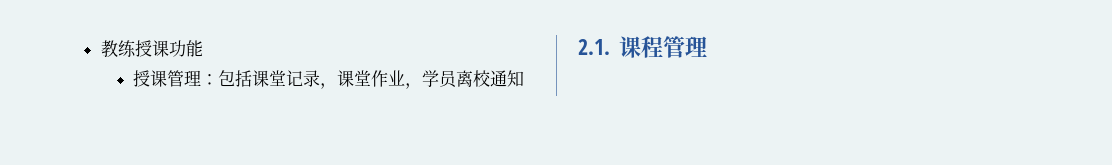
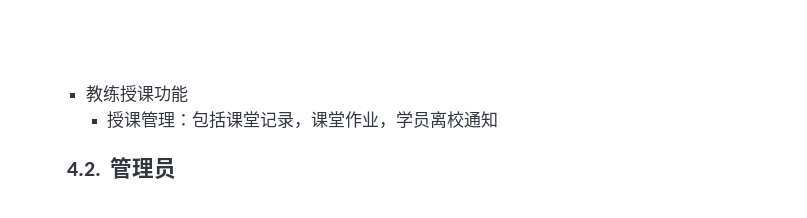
- 2.1.课程管理
+ 4.2.管理员

